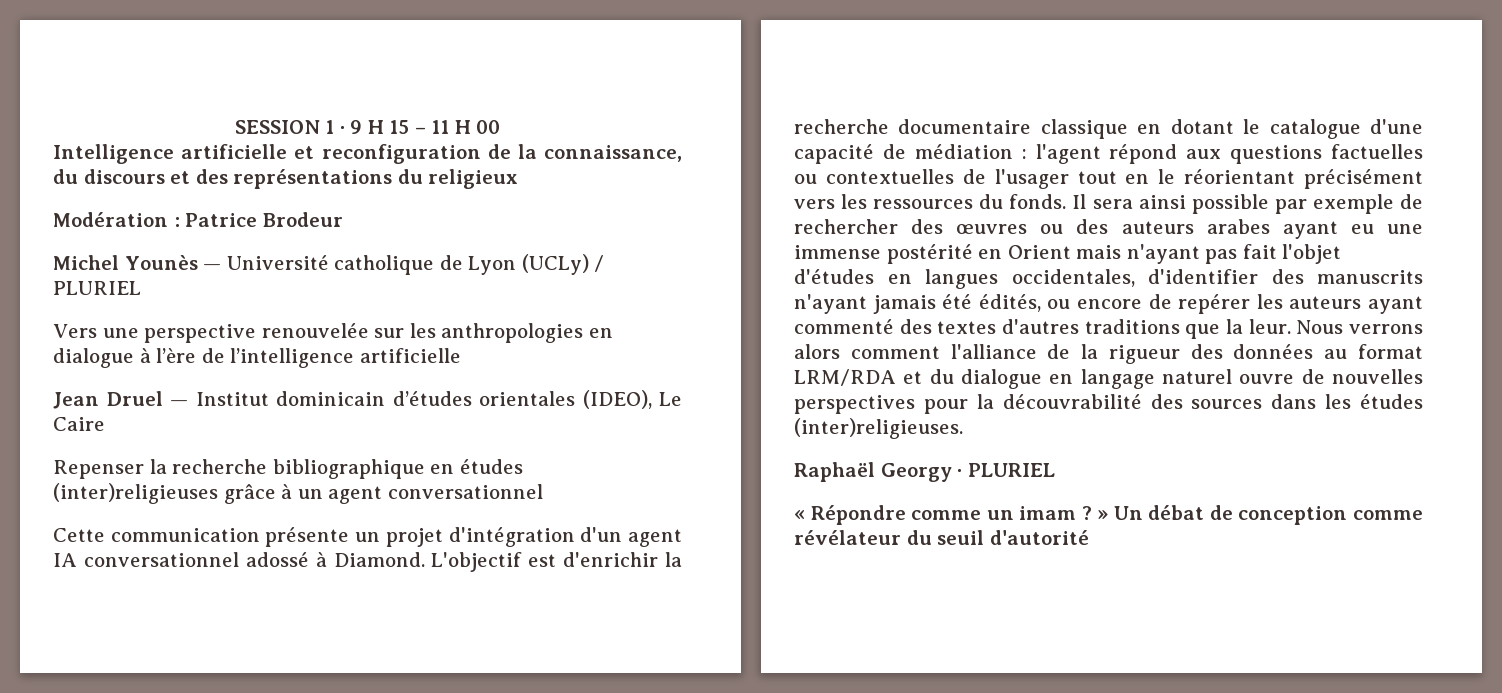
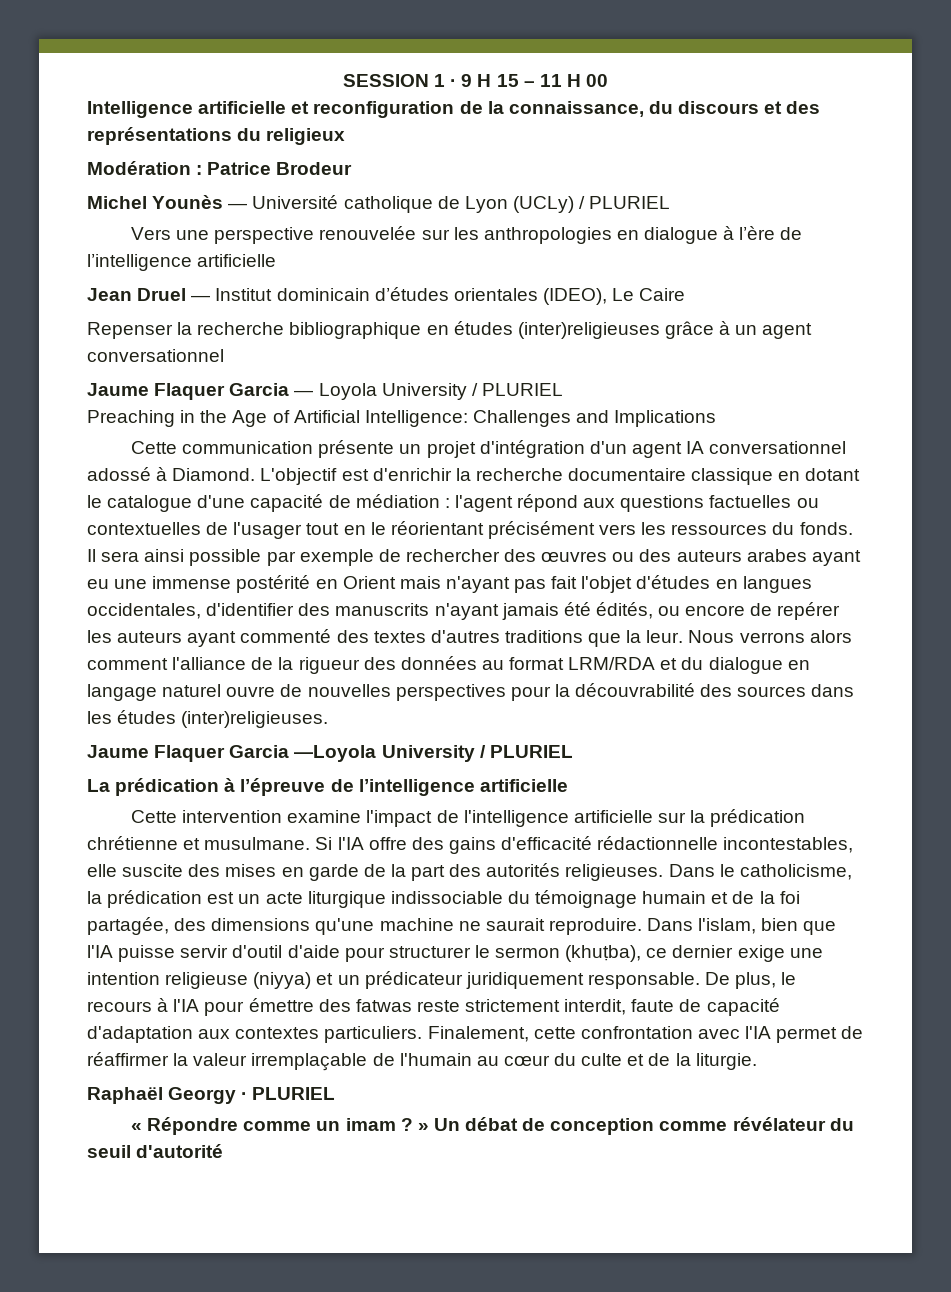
+ Jaume Flaquer Garcia — Loyola University / PLURIEL
+ Preaching in the Age of Artificial Intelligence: Challenges and Implications
+ Jaume Flaquer Garcia —Loyola University / PLURIEL
+ La prédication à l’épreuve de l’intelligence artificielle
+ Cette intervention examine l'impact de l'intelligence artificielle sur la prédication chrétienne et musulmane. Si l'IA offre des gains d'efficacité rédactionnelle incontestables, elle suscite des mises en garde de la part des autorités religieuses. Dans le catholicisme, la prédication est un acte liturgique indissociable du témoignage humain et de la foi partagée, des dimensions qu'une machine ne saurait reproduire. Dans l'islam, bien que l'IA puisse servir d'outil d'aide pour structurer le sermon (khuṭba), ce dernier exige une intention religieuse (niyya) et un prédicateur juridiquement responsable. De plus, le recours à l'IA pour émettre des fatwas reste strictement interdit, faute de capacité d'adaptation aux contextes particuliers. Finalement, cette confrontation avec l'IA permet de réaffirmer la valeur irremplaçable de l'humain au cœur du culte et de la liturgie.

